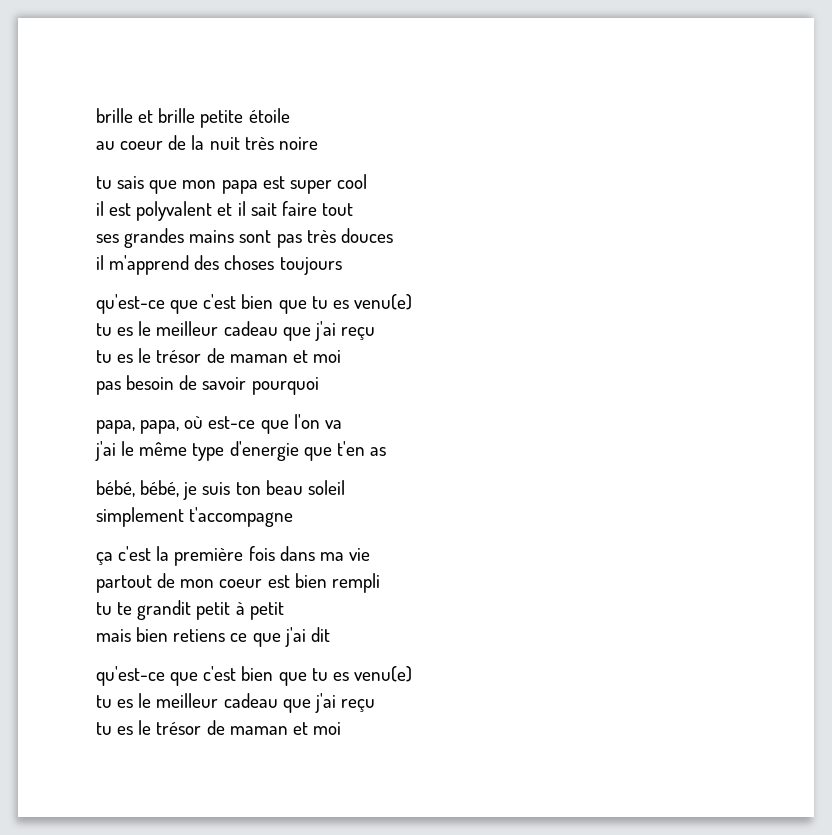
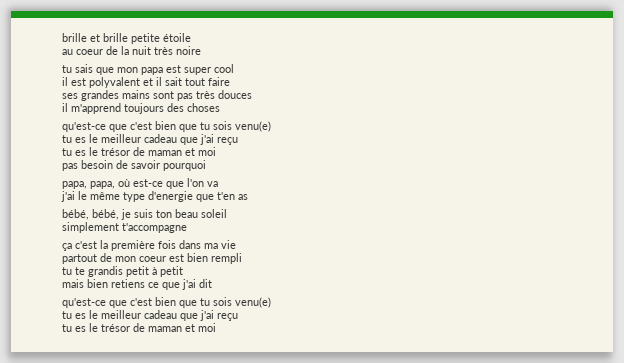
- il est polyvalent et il sait faire tout
+ il est polyvalent et il sait tout faire
- il m'apprend des choses toujours
- qu'est-ce que c'est bien que tu es venu(e)
+ il m'apprend toujours des choses
+ qu'est-ce que c'est bien que tu sois venu(e)
- tu te grandit petit à petit
+ tu te grandis petit à petit
  mais bien retiens ce que j'ai dit
- qu'est-ce que c'est bien que tu es venu(e)
+ qu'est-ce que c'est bien que tu sois venu(e)

